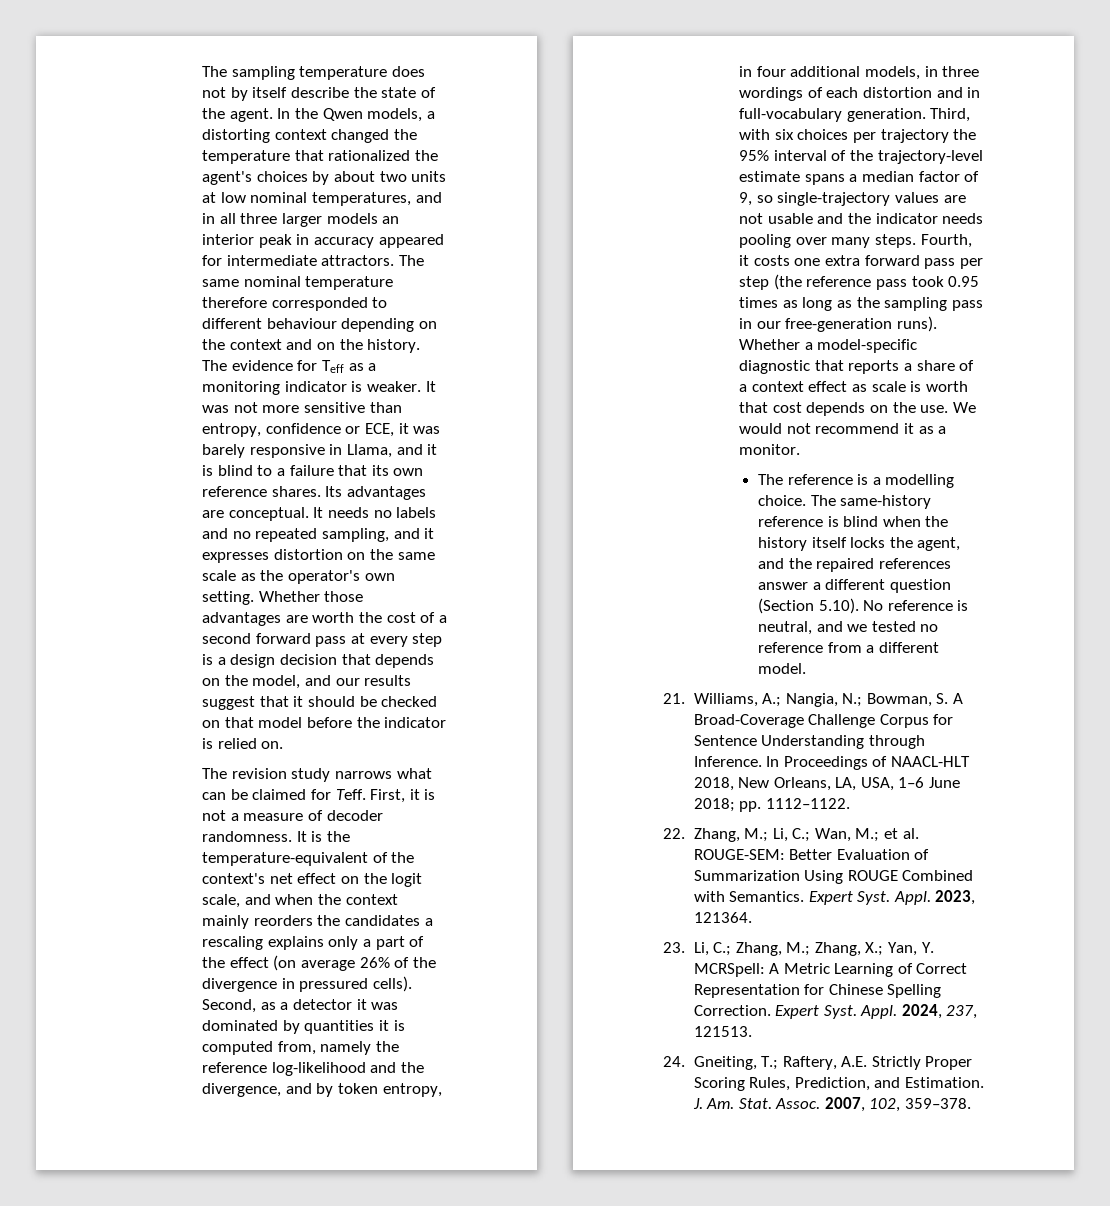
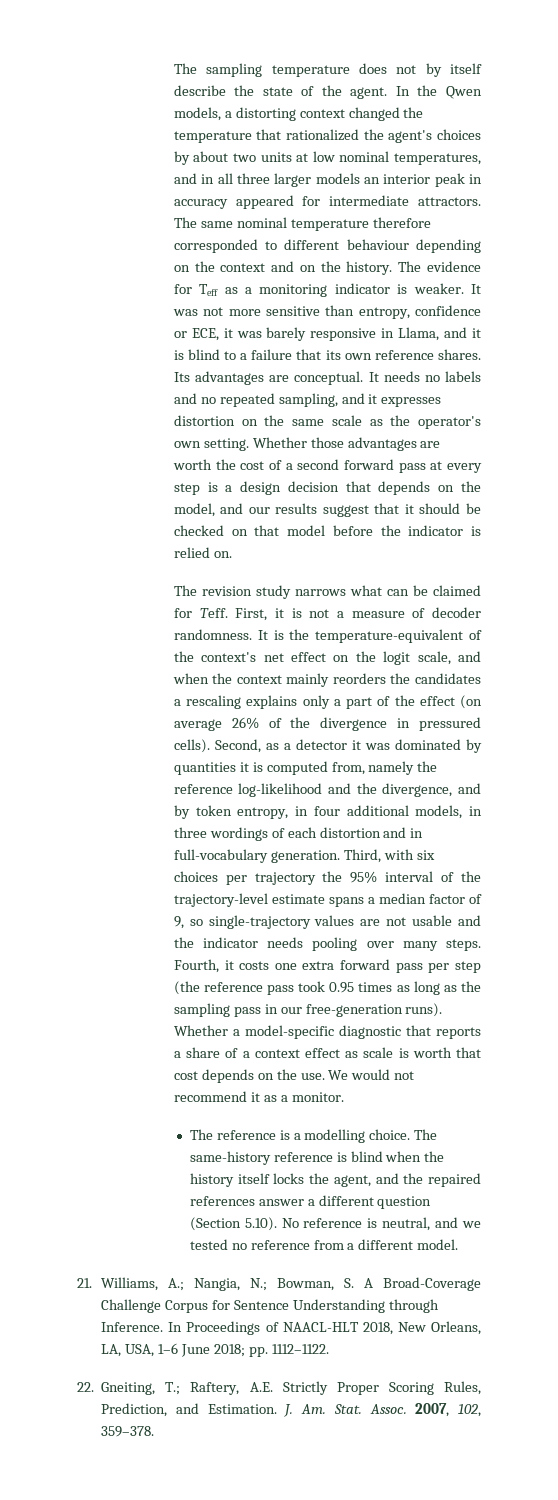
- 22. Zhang, M.; Li, C.; Wan, M.; et al. ROUGE-SEM: Better Evaluation of Summarization Using ROUGE Combined with Semantics. Expert Syst. Appl. 2023, 121364.
- 23. Li, C.; Zhang, M.; Zhang, X.; Yan, Y. MCRSpell: A Metric Learning of Correct Representation for Chinese Spelling Correction. Expert Syst. Appl. 2024, 237, 121513.
- 24. Gneiting, T.; Raftery, A.E. Strictly Proper Scoring Rules, Prediction, and Estimation.
+ 22. Gneiting, T.; Raftery, A.E. Strictly Proper Scoring Rules, Prediction, and Estimation.

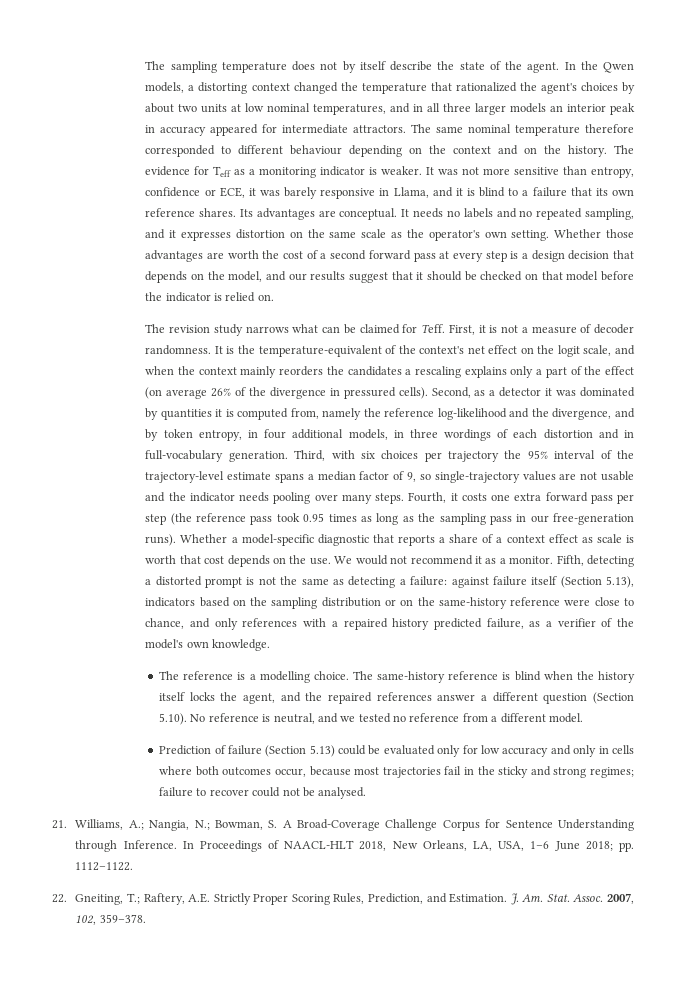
+ Fifth, detecting a distorted prompt is not the same as detecting a failure: against failure itself (Section 5.13), indicators based on the sampling distribution or on the same-history reference were close to chance, and only references with a repaired history predicted failure, as a verifier of the model's own knowledge.
+ Prediction of failure (Section 5.13) could be evaluated only for low accuracy and only in cells where both outcomes occur, because most trajectories fail in the sticky and strong regimes; failure to recover could not be analysed.

